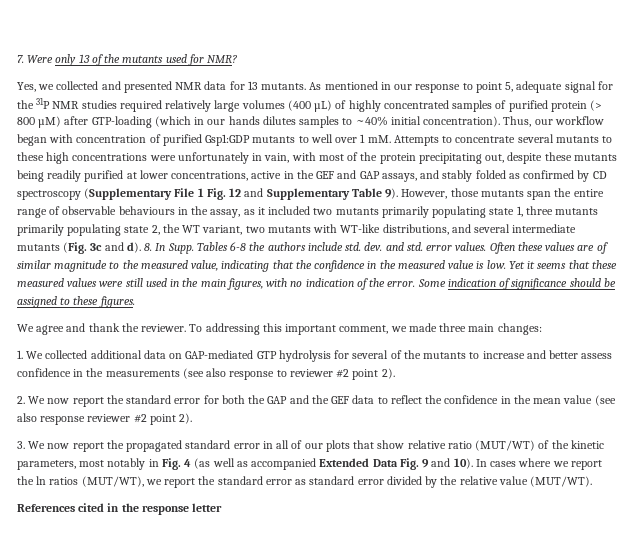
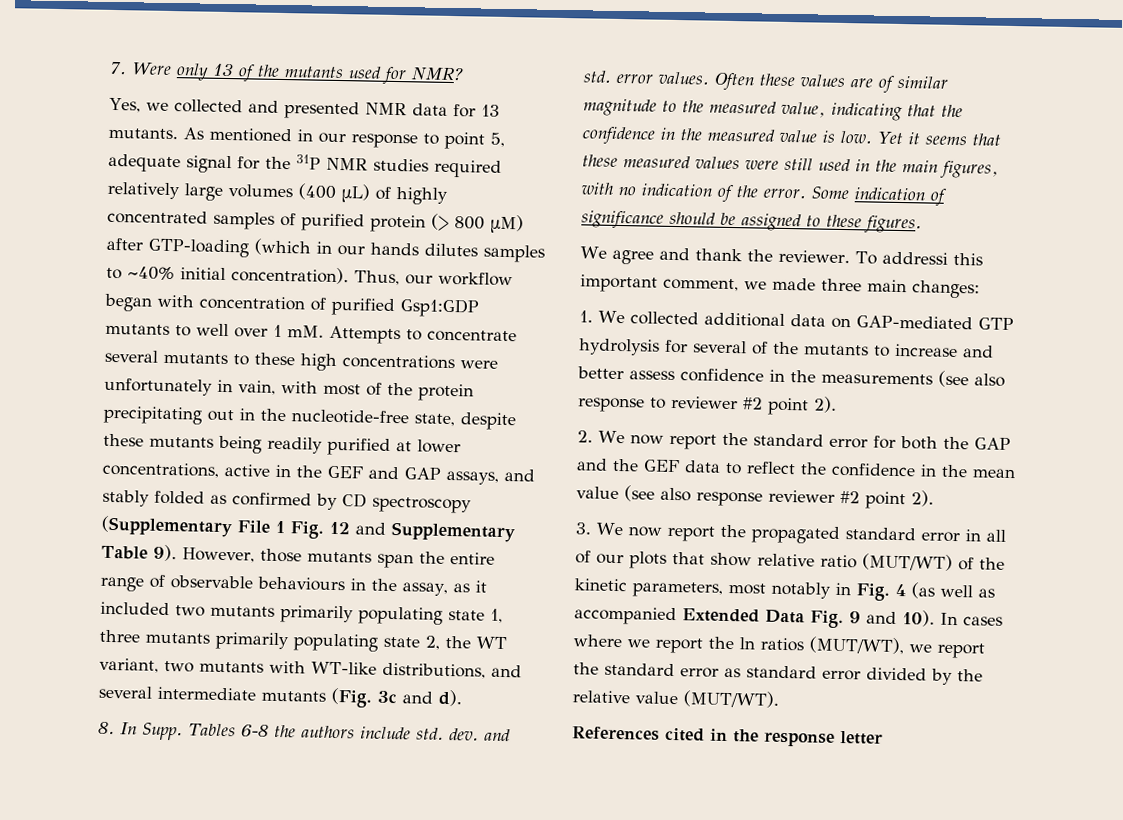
- Attempts to concentrate several mutants to these high concentrations were unfortunately in vain, with most of the protein precipitating out, despite these mutants being readily purified at lower concentrations, active in the GEF and GAP assays, and stably folded as confirmed by CD spectroscopy (Supplementary File 1 Fig. 12 and Supplementary Table 9).
+ Attempts to concentrate several mutants to these high concentrations were unfortunately in vain, with most of the protein precipitating out in the nucleotide-free state, despite these mutants being readily purified at lower concentrations, active in the GEF and GAP assays, and stably folded as confirmed by CD spectroscopy (Supplementary File 1 Fig. 12 and Supplementary Table 9).
- However, those mutants span the entire range of observable behaviours in the assay, as it included two mutants primarily populating state 1, three mutants primarily populating state 2, the WT variant, two mutants with WT-like distributions, and several intermediate mutants (Fig. 3c and d). 8. In Supp.
+ However, those mutants span the entire range of observable behaviours in the assay, as it included two mutants primarily populating state 1, three mutants primarily populating state 2, the WT variant, two mutants with WT-like distributions, and several intermediate mutants (Fig. 3c and d).
+ 8. In Supp.
- To addressing this important comment, we made three main changes:
+ To addressi this important comment, we made three main changes:

